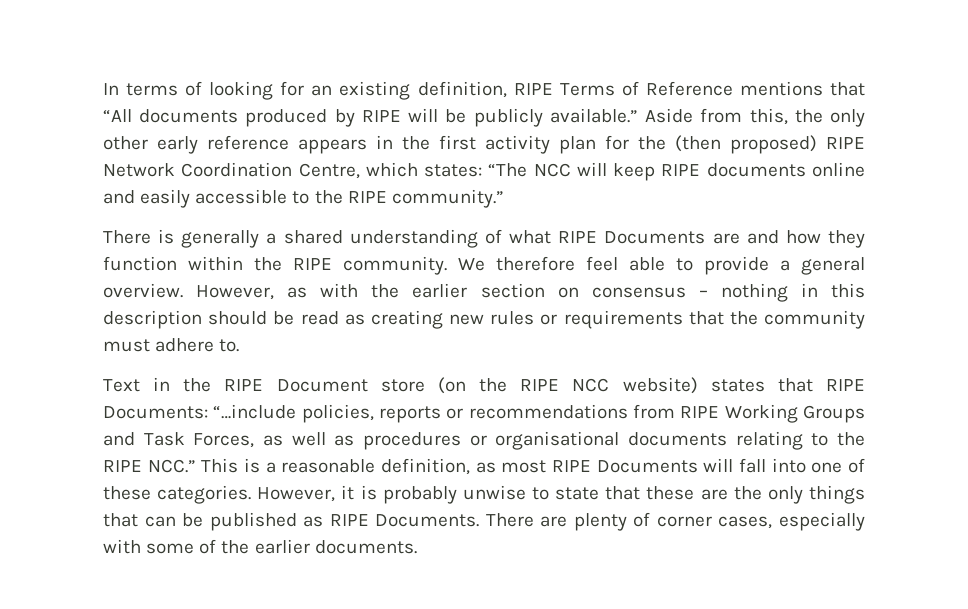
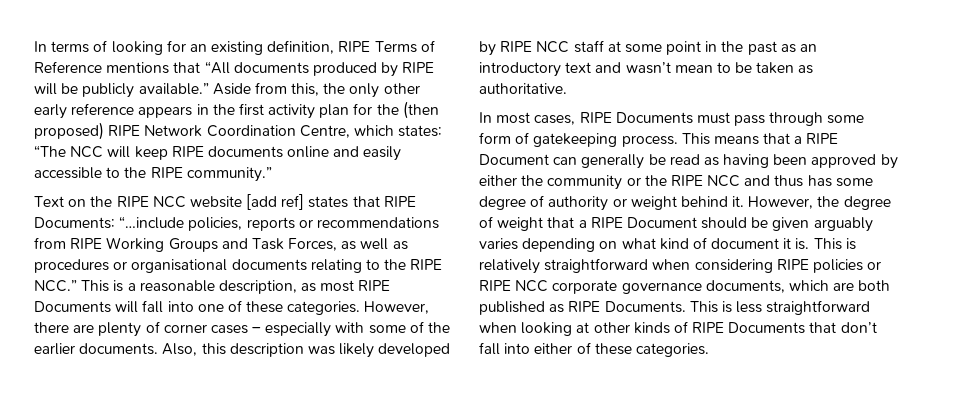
- There is generally a shared understanding of what RIPE Documents are and how they function within the RIPE community. We therefore feel able to provide a general overview. However, as with the earlier section on consensus – nothing in this description should be read as creating new rules or requirements that the community must adhere to.
- Text in the RIPE Document store (on the RIPE NCC website) states that RIPE Documents: “…include policies, reports or recommendations from RIPE Working Groups and Task Forces, as well as procedures or organisational documents relating to the RIPE NCC.” This is a reasonable definition, as most RIPE Documents will fall into one of these categories.
+ Text on the RIPE NCC website [add ref] states that RIPE Documents: “…include policies, reports or recommendations from RIPE Working Groups and Task Forces, as well as procedures or organisational documents relating to the RIPE NCC.” This is a reasonable description, as most RIPE Documents will fall into one of these categories.
- However, it is probably unwise to state that these are the only things that can be published as RIPE Documents. There are plenty of corner cases, especially with some of the earlier documents.
+ However, there are plenty of corner cases – especially with some of the earlier documents.
+ Also, this description was likely developed by RIPE NCC staff at some point in the past as an introductory text and wasn’t mean to be taken as authoritative.
+ In most cases, RIPE Documents must pass through some form of gatekeeping process. This means that a RIPE Document can generally be read as having been approved by either the community or the RIPE NCC and thus has some degree of authority or weight behind it. However, the degree of weight that a RIPE Document should be given arguably varies depending on what kind of document it is. This is relatively straightforward when considering RIPE policies or RIPE NCC corporate governance documents, which are both published as RIPE Documents. This is less straightforward when looking at other kinds of RIPE Documents that don’t fall into either of these categories.

